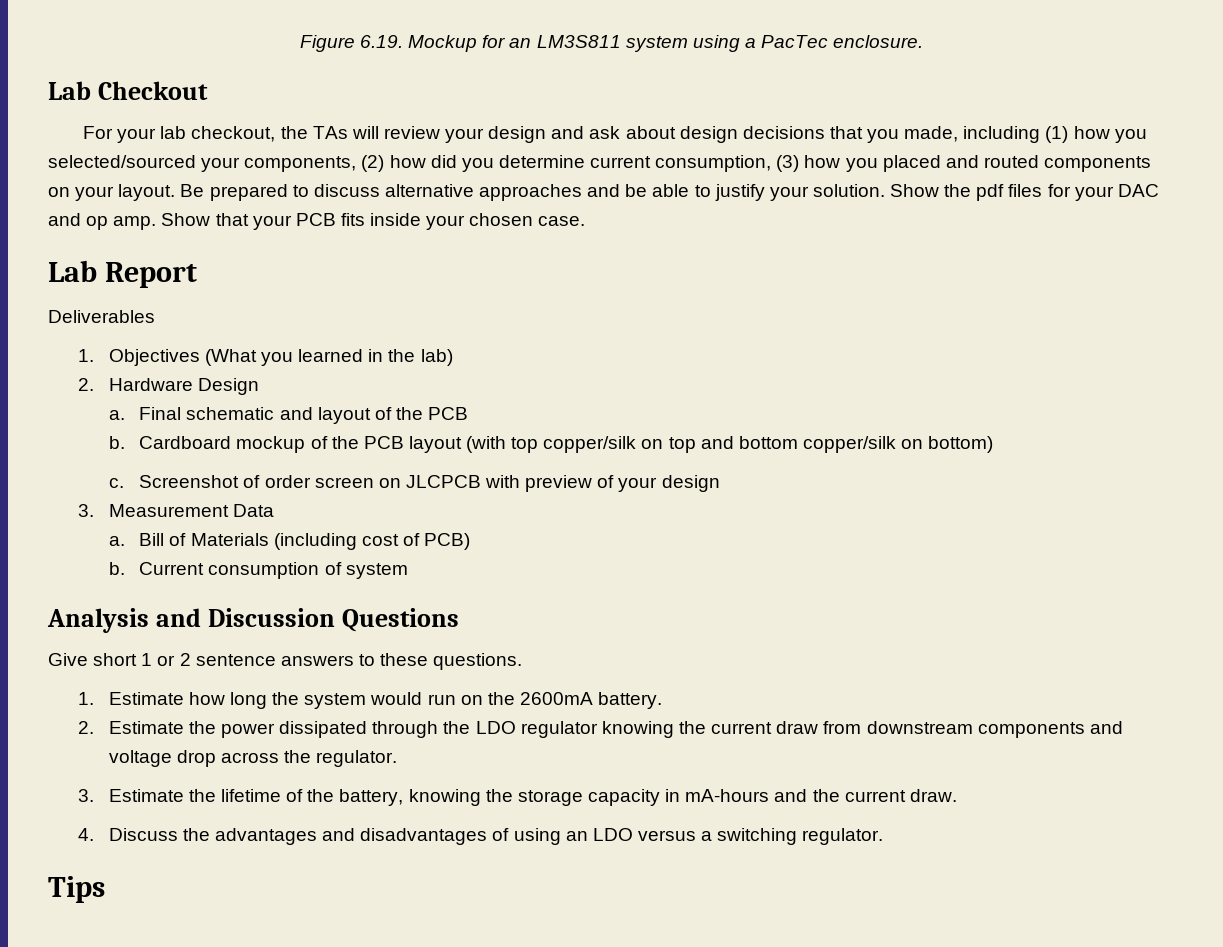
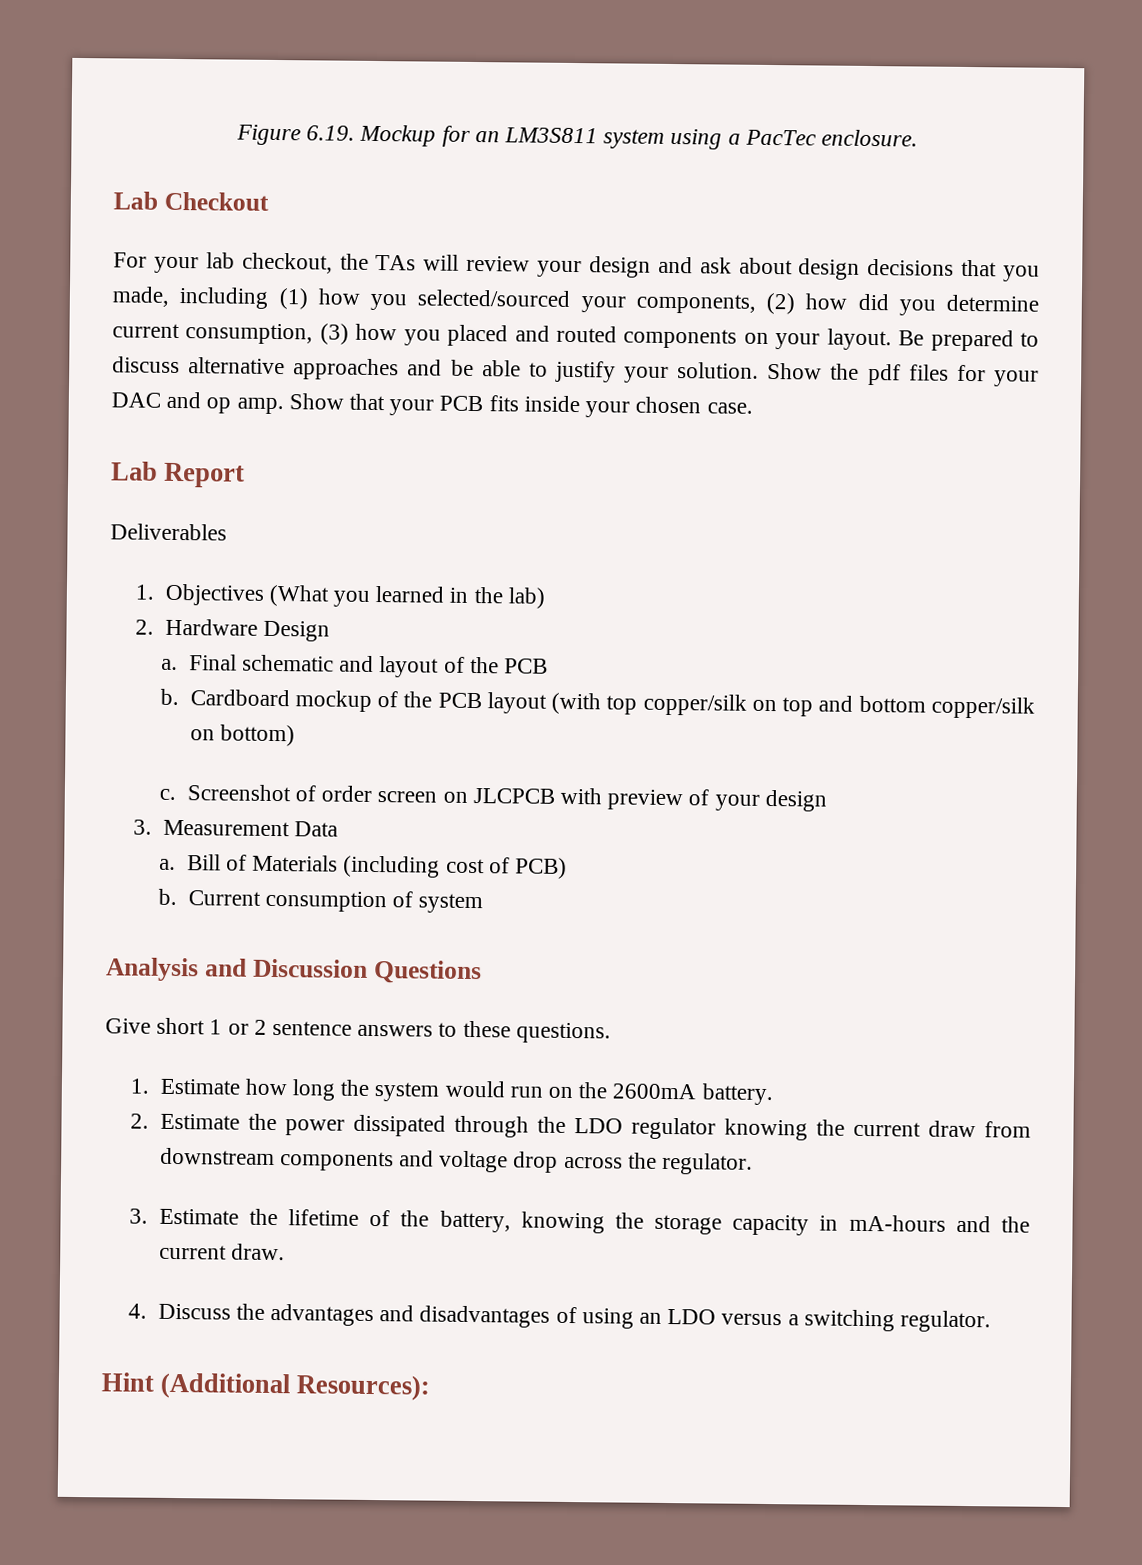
- Tips
+ Hint (Additional Resources):

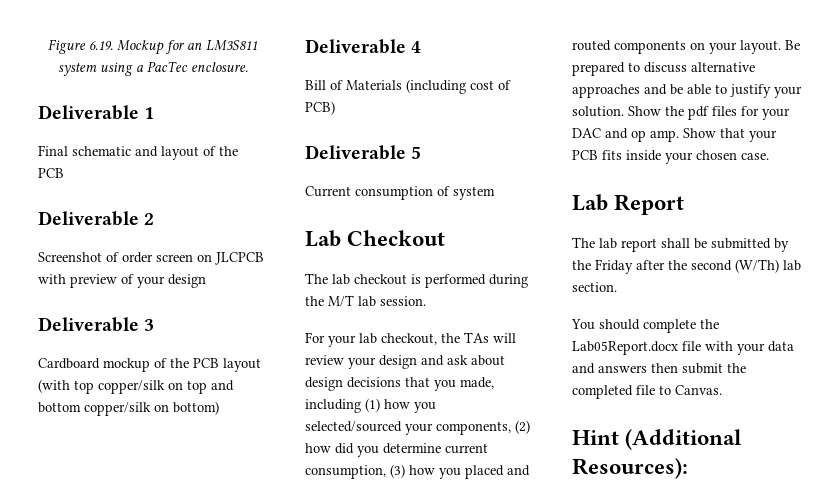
+ Deliverable 1
+ Final schematic and layout of the PCB
+ Deliverable 2
+ Screenshot of order screen on JLCPCB with preview of your design
+ Deliverable 3
+ Cardboard mockup of the PCB layout (with top copper/silk on top and bottom copper/silk on bottom)
+ Deliverable 4
+ Bill of Materials (including cost of PCB)
+ Deliverable 5
+ Current consumption of system
  Lab Checkout
+ The lab checkout is performed during the M/T lab session.
- Deliverables
- 1. Objectives (What you learned in the lab)
- 2. Hardware Design
- a. Final schematic and layout of the PCB
- b. Cardboard mockup of the PCB layout (with top copper/silk on top and bottom copper/silk on bottom)
- c. Screenshot of order screen on JLCPCB with preview of your design
- 3. Measurement Data
- a. Bill of Materials (including cost of PCB)
- b. Current consumption of system
- Analysis and Discussion Questions
- Give short 1 or 2 sentence answers to these questions.
- 1. Estimate how long the system would run on the 2600mA battery.
- 2. Estimate the power dissipated through the LDO regulator knowing the current draw from downstream components and voltage drop across the regulator.
- 3. Estimate the lifetime of the battery, knowing the storage capacity in mA-hours and the current draw.
- 4. Discuss the advantages and disadvantages of using an LDO versus a switching regulator.
+ The lab report shall be submitted by the Friday after the second (W/Th) lab section.
+ You should complete the Lab05Report.docx file with your data and answers then submit the completed file to Canvas.

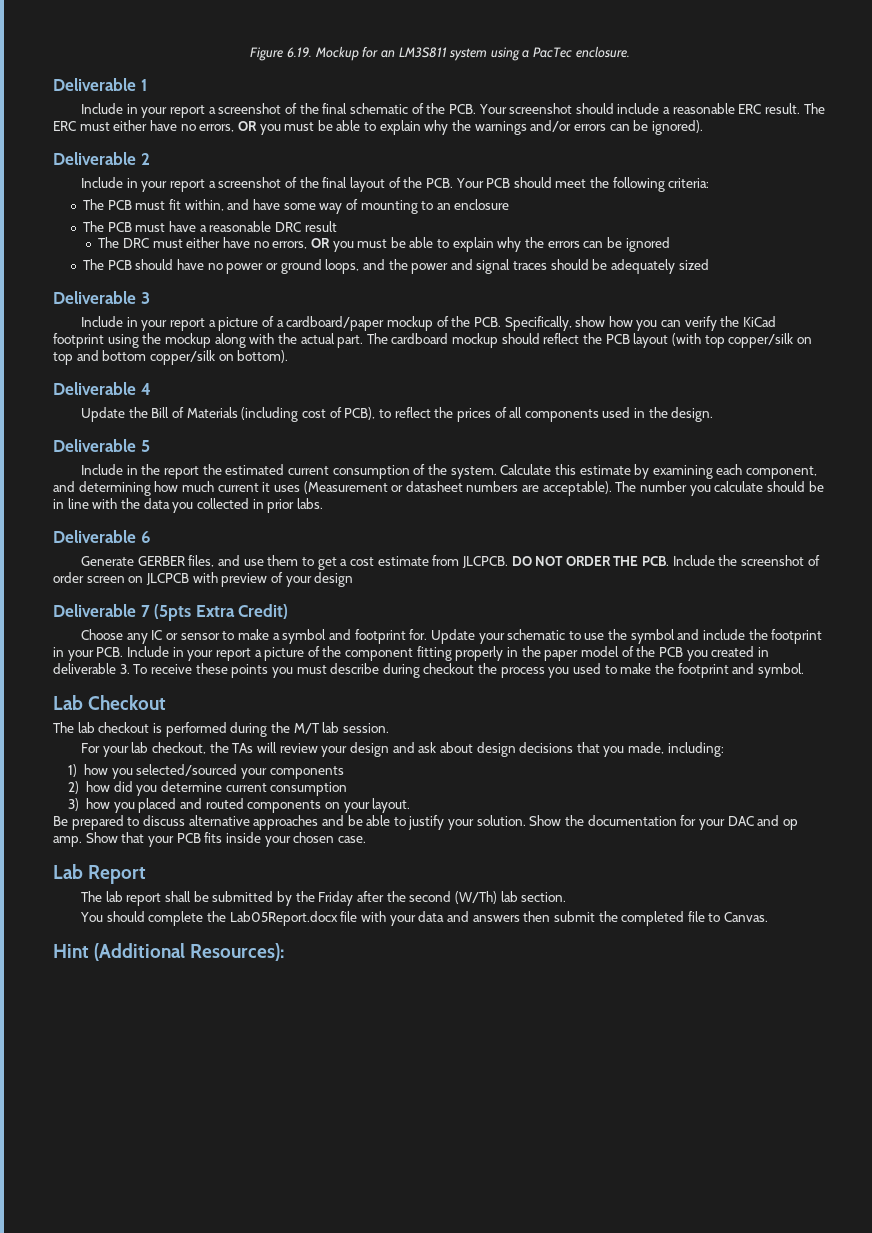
- Final schematic and layout of the PCB
+ Include in your report a screenshot of the final schematic of the PCB. Your screenshot should include a reasonable ERC result. The ERC must either have no errors, OR you must be able to explain why the warnings and/or errors can be ignored).
  Deliverable 2
- Screenshot of order screen on JLCPCB with preview of your design
+ Include in your report a screenshot of the final layout of the PCB. Your PCB should meet the following criteria:
+ The PCB must fit within, and have some way of mounting to an enclosure
+ The PCB must have a reasonable DRC result
+ The DRC must either have no errors, OR you must be able to explain why the errors can be ignored
+ The PCB should have no power or ground loops, and the power and signal traces should be adequately sized
+ Deliverable 3
+ Include in your report a picture of a cardboard/paper mockup of the PCB. Specifically, show how you can verify the KiCad footprint using the mockup along with the actual part. The cardboard mockup should reflect the PCB layout (with top copper/silk on top and bottom copper/silk on bottom).
+ Deliverable 4
+ Update the Bill of Materials (including cost of PCB), to reflect the prices of all components used in the design.
+ Deliverable 5
+ Include in the report the estimated current consumption of the system. Calculate this estimate by examining each component, and determining how much current it uses (Measurement or datasheet numbers are acceptable). The number you calculate should be in line with the data you collected in prior labs.
+ Deliverable 6
+ Generate GERBER files, and use them to get a cost estimate from JLCPCB. DO NOT ORDER THE PCB. Include the screenshot of order screen on JLCPCB with preview of your design
- Deliverable 3
- Cardboard mockup of the PCB layout (with top copper/silk on top and bottom copper/silk on bottom)
- Deliverable 4
- Bill of Materials (including cost of PCB)
- Deliverable 5
- Current consumption of system
+ Deliverable 7 (5pts Extra Credit)
+ Choose any IC or sensor to make a symbol and footprint for. Update your schematic to use the symbol and include the footprint in your PCB. Include in your report a picture of the component fitting properly in the paper model of the PCB you created in deliverable 3. To receive these points you must describe during checkout the process you used to make the footprint and symbol.
- For your lab checkout, the TAs will review your design and ask about design decisions that you made, including (1) how you selected/sourced your components, (2) how did you determine current consumption, (3) how you placed and routed components on your layout. Be prepared to discuss alternative approaches and be able to justify your solution.
+ For your lab checkout, the TAs will review your design and ask about design decisions that you made, including:
+ 1) how you selected/sourced your components
+ 2) how did you determine current consumption
+ 3) how you placed and routed components on your layout.
+ Be prepared to discuss alternative approaches and be able to justify your solution.
- Show the pdf files for your DAC and op amp.
+ Show the documentation for your DAC and op amp.

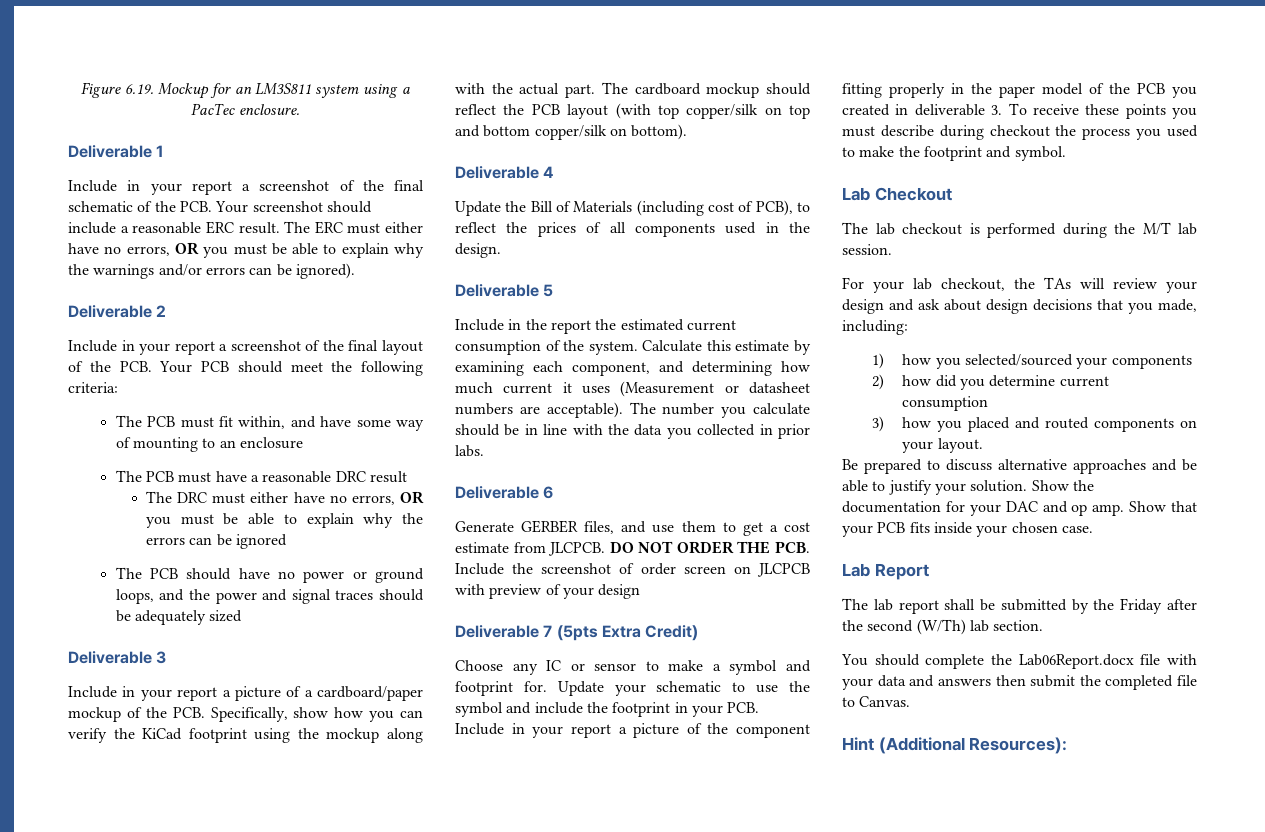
- You should complete the Lab05Report.docx file with your data and answers then submit the completed file to Canvas.
+ You should complete the Lab06Report.docx file with your data and answers then submit the completed file to Canvas.

